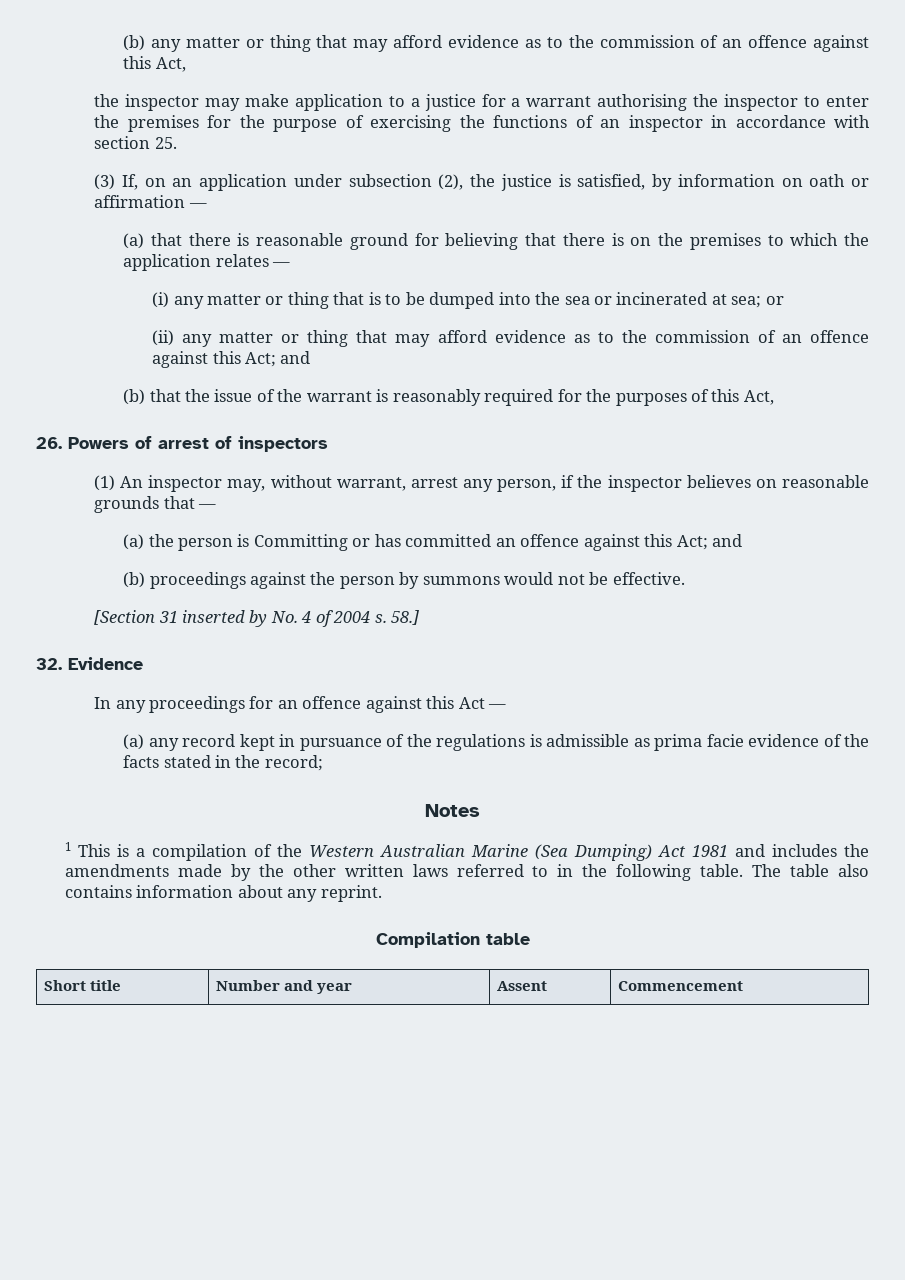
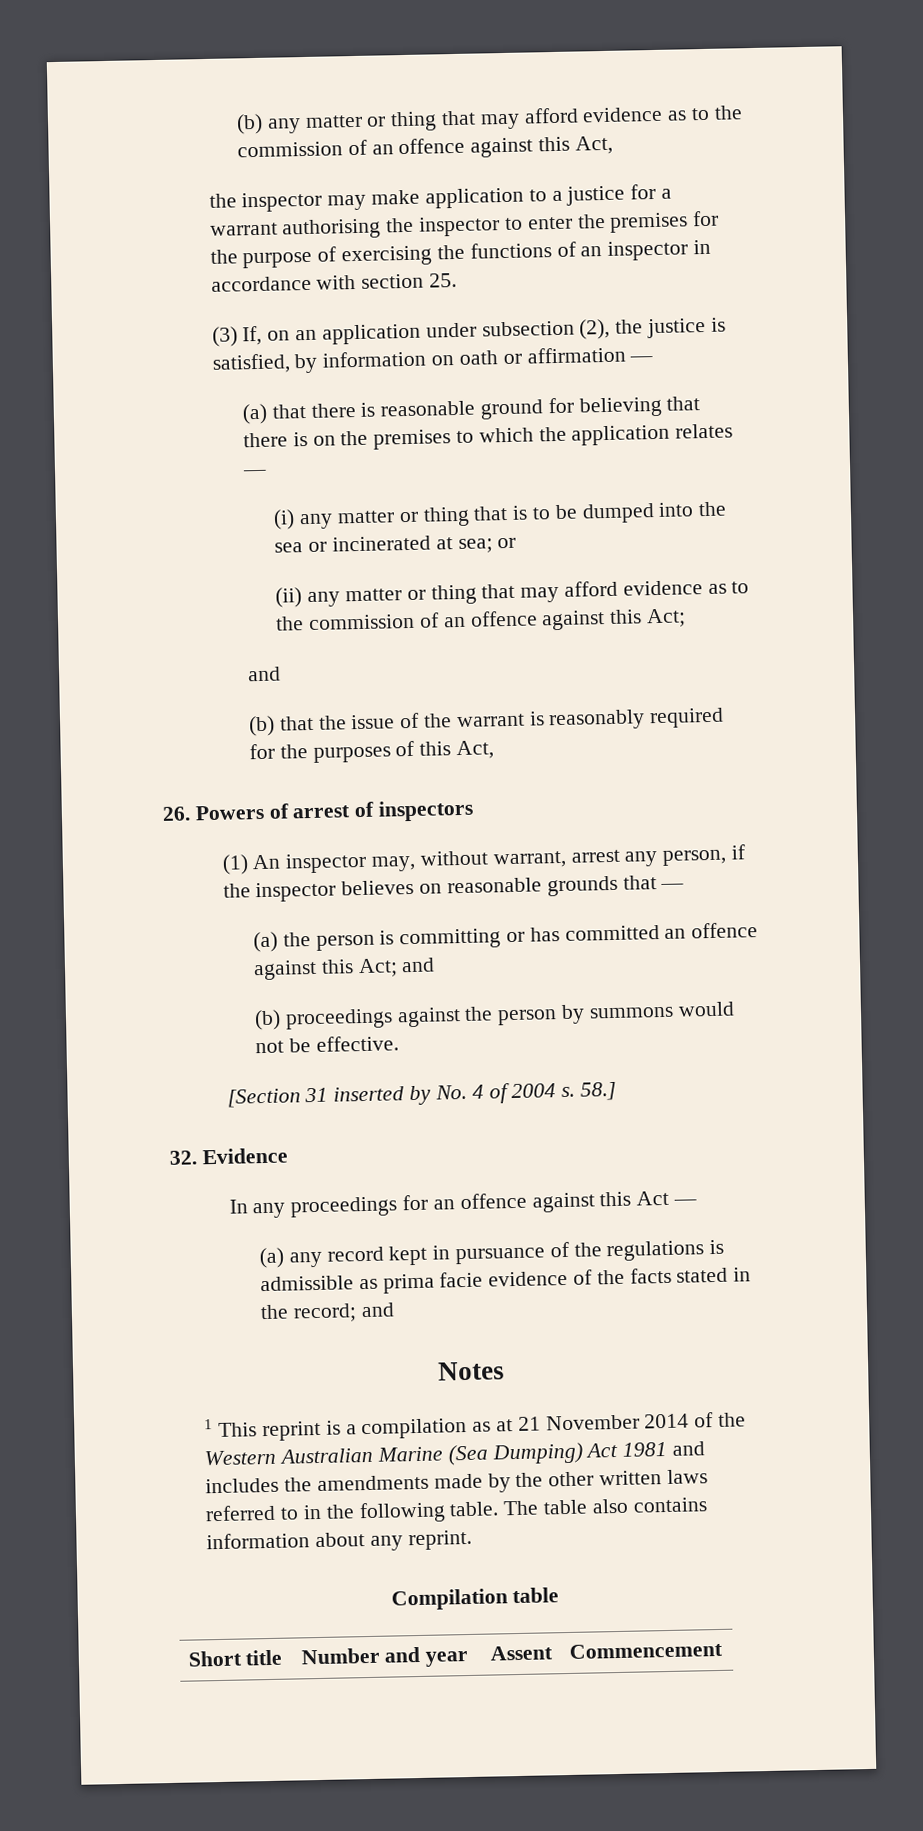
- (ii) any matter or thing that may afford evidence as to the commission of an offence against this Act; and
+ (ii) any matter or thing that may afford evidence as to the commission of an offence against this Act;
+ and
- (a) the person is Committing or has committed an offence against this Act; and
+ (a) the person is committing or has committed an offence against this Act; and
- (a) any record kept in pursuance of the regulations is admissible as prima facie evidence of the facts stated in the record;
+ (a) any record kept in pursuance of the regulations is admissible as prima facie evidence of the facts stated in the record; and
- 1 This is a compilation of the Western Australian Marine (Sea Dumping) Act 1981 and includes the amendments made by the other written laws referred to in the following table.
+ 1 This reprint is a compilation as at 21 November 2014 of the Western Australian Marine (Sea Dumping) Act 1981 and includes the amendments made by the other written laws referred to in the following table.

